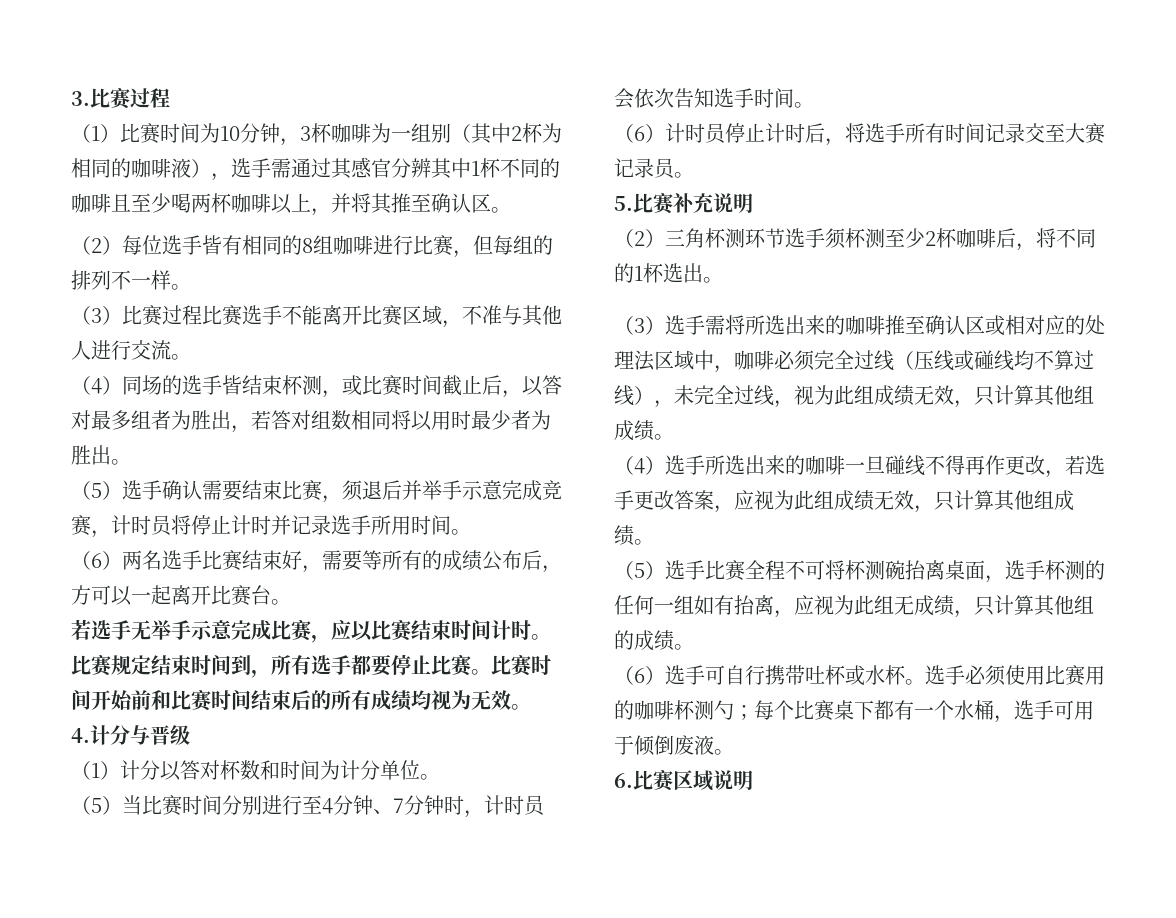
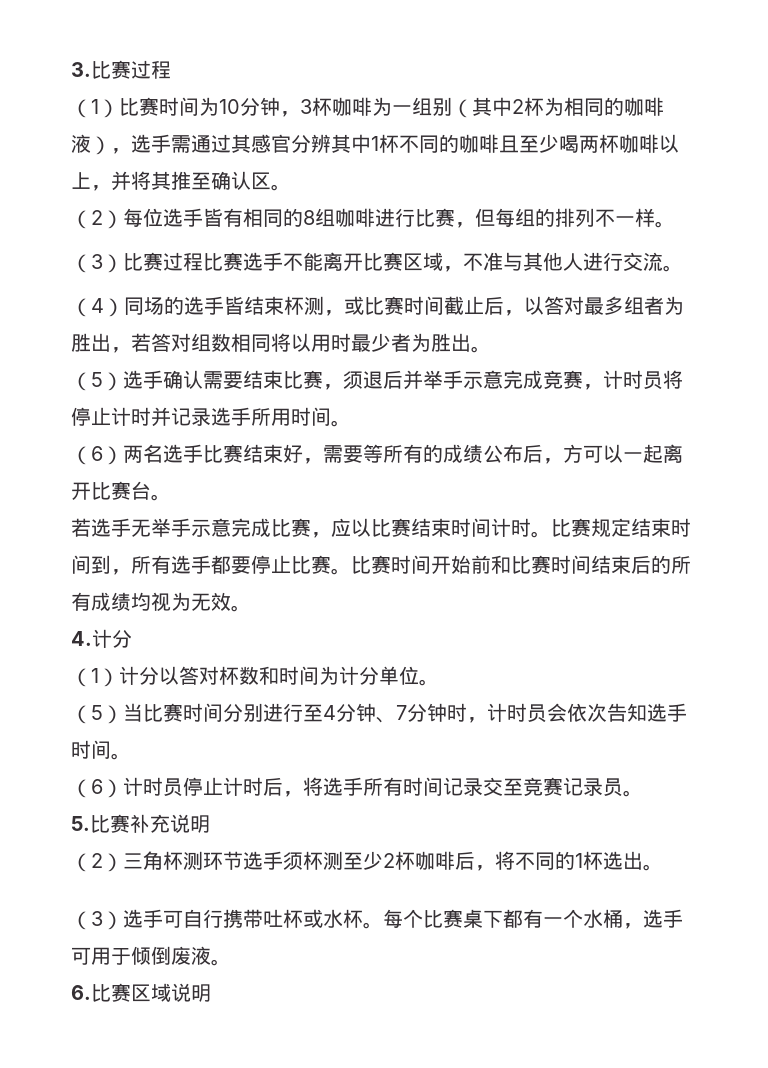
- 4.计分与晋级
+ 4.计分
- （6）计时员停止计时后，将选手所有时间记录交至大赛记录员。
+ （6）计时员停止计时后，将选手所有时间记录交至竞赛记录员。
- （3）选手需将所选出来的咖啡推至确认区或相对应的处理法区域中，咖啡必须完全过线（压线或碰线均不算过线），未完全过线，视为此组成绩无效，只计算其他组成绩。
- （4）选手所选出来的咖啡一旦碰线不得再作更改，若选手更改答案，应视为此组成绩无效，只计算其他组成绩。
- （5）选手比赛全程不可将杯测碗抬离桌面，选手杯测的任何一组如有抬离，应视为此组无成绩，只计算其他组的成绩。
- （6）选手可自行携带吐杯或水杯。
+ （3）选手可自行携带吐杯或水杯。
- 选手必须使用比赛用的咖啡杯测勺；每个比赛桌下都有一个水桶，选手可用于倾倒废液。
+ 每个比赛桌下都有一个水桶，选手可用于倾倒废液。

